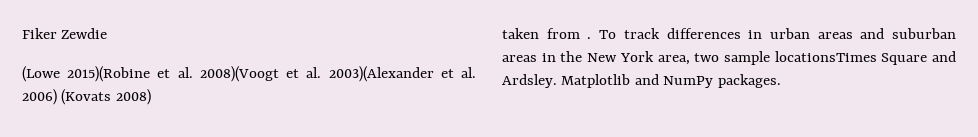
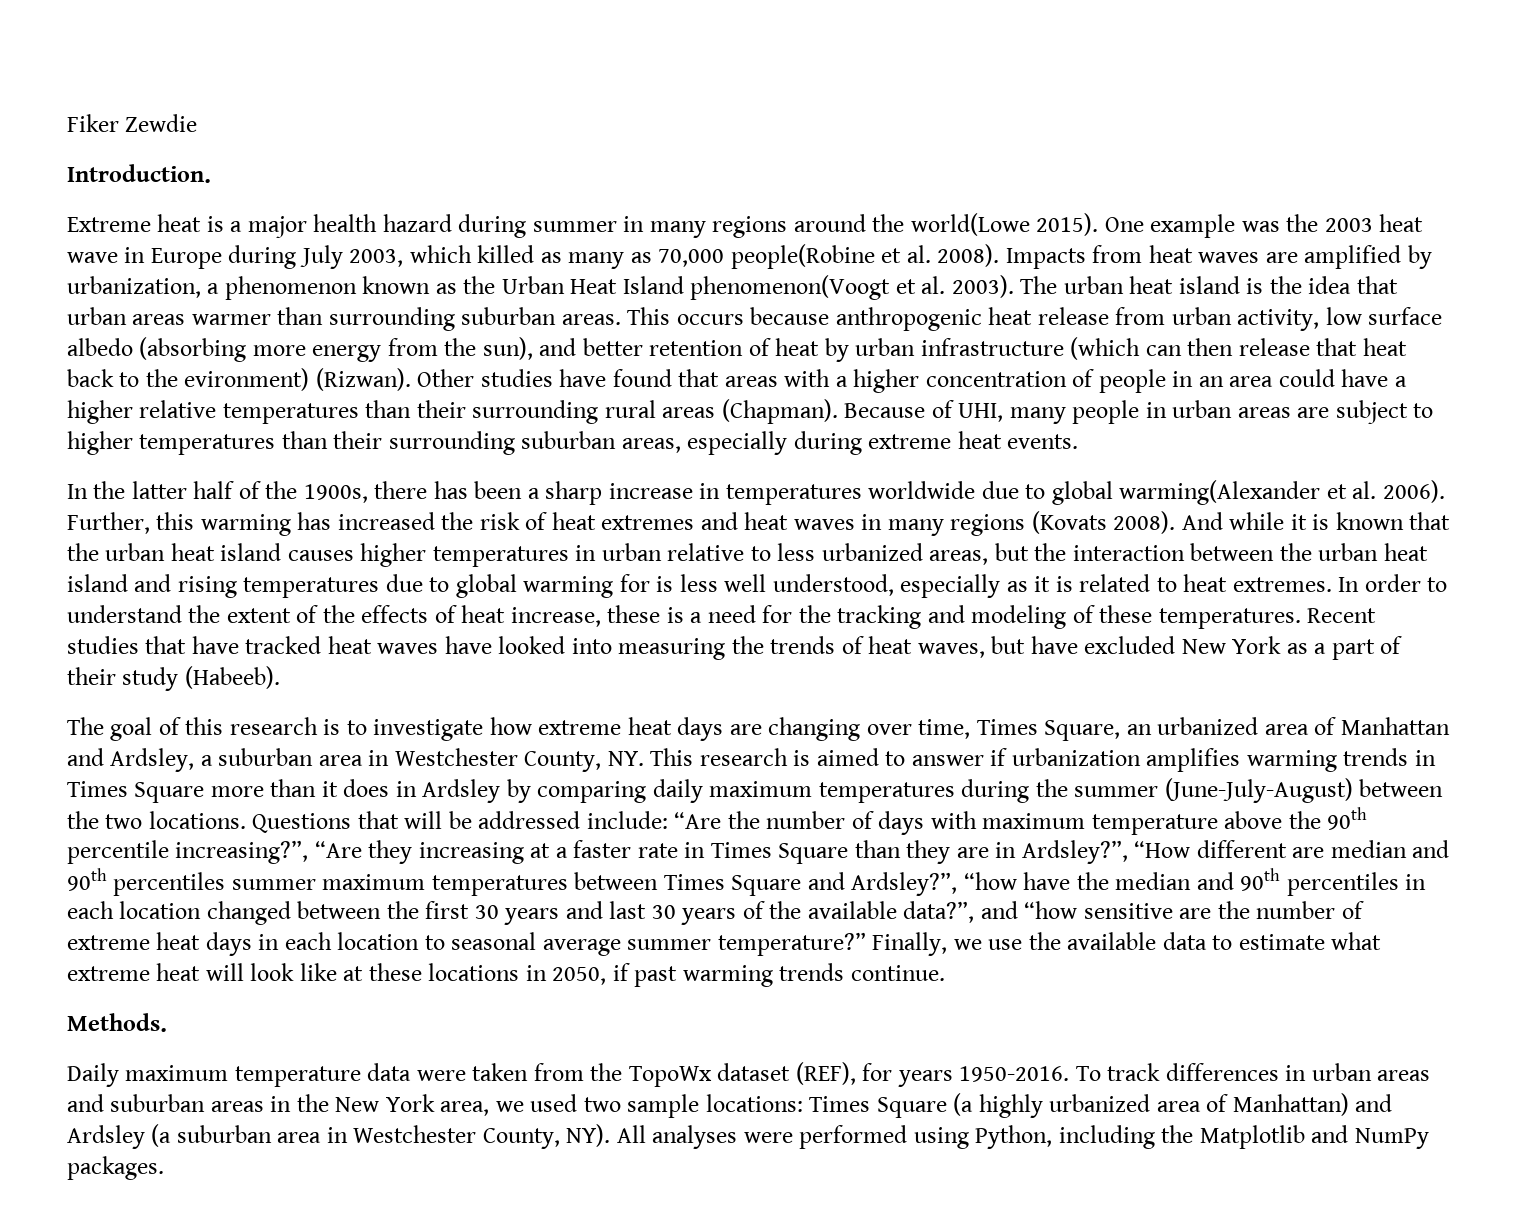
- (Lowe 2015)(Robine et al. 2008)(Voogt et al. 2003)(Alexander et al. 2006) (Kovats 2008)
- taken from .
+ Introduction.
+ Extreme heat is a major health hazard during summer in many regions around the world(Lowe 2015). One example was the 2003 heat wave in Europe during July 2003, which killed as many as 70,000 people(Robine et al. 2008). Impacts from heat waves are amplified by urbanization, a phenomenon known as the Urban Heat Island phenomenon(Voogt et al. 2003). The urban heat island is the idea that urban areas warmer than surrounding suburban areas. This occurs because anthropogenic heat release from urban activity, low surface albedo (absorbing more energy from the sun), and better retention of heat by urban infrastructure (which can then release that heat back to the evironment) (Rizwan). Other studies have found that areas with a higher concentration of people in an area could have a higher relative temperatures than their surrounding rural areas (Chapman). Because of UHI, many people in urban areas are subject to higher temperatures than their surrounding suburban areas, especially during extreme heat events.
+ In the latter half of the 1900s, there has been a sharp increase in temperatures worldwide due to global warming(Alexander et al. 2006). Further, this warming has increased the risk of heat extremes and heat waves in many regions (Kovats 2008). And while it is known that the urban heat island causes higher temperatures in urban relative to less urbanized areas, but the interaction between the urban heat island and rising temperatures due to global warming for is less well understood, especially as it is related to heat extremes. In order to understand the extent of the effects of heat increase, these is a need for the tracking and modeling of these temperatures. Recent studies that have tracked heat waves have looked into measuring the trends of heat waves, but have excluded New York as a part of their study (Habeeb).
+ The goal of this research is to investigate how extreme heat days are changing over time, Times Square, an urbanized area of Manhattan and Ardsley, a suburban area in Westchester County, NY. This research is aimed to answer if urbanization amplifies warming trends in Times Square more than it does in Ardsley by comparing daily maximum temperatures during the summer (June-July-August) between the two locations. Questions that will be addressed include: “Are the number of days with maximum temperature above the 90th percentile increasing?”, “Are they increasing at a faster rate in Times Square than they are in Ardsley?”, “How different are median and 90th percentiles summer maximum temperatures between Times Square and Ardsley?”, “how have the median and 90th percentiles in each location changed between the first 30 years and last 30 years of the available data?”, and “how sensitive are the number of extreme heat days in each location to seasonal average summer temperature?” Finally, we use the available data to estimate what extreme heat will look like at these locations in 2050, if past warming trends continue.
+ Methods.
+ Daily maximum temperature data were taken from the TopoWx dataset (REF), for years 1950-2016.
- To track differences in urban areas and suburban areas in the New York area, two sample locationsTimes Square and Ardsley. Matplotlib and NumPy packages.
+ To track differences in urban areas and suburban areas in the New York area, we used two sample locations: Times Square (a highly urbanized area of Manhattan) and Ardsley (a suburban area in Westchester County, NY). All analyses were performed using Python, including the Matplotlib and NumPy packages.

